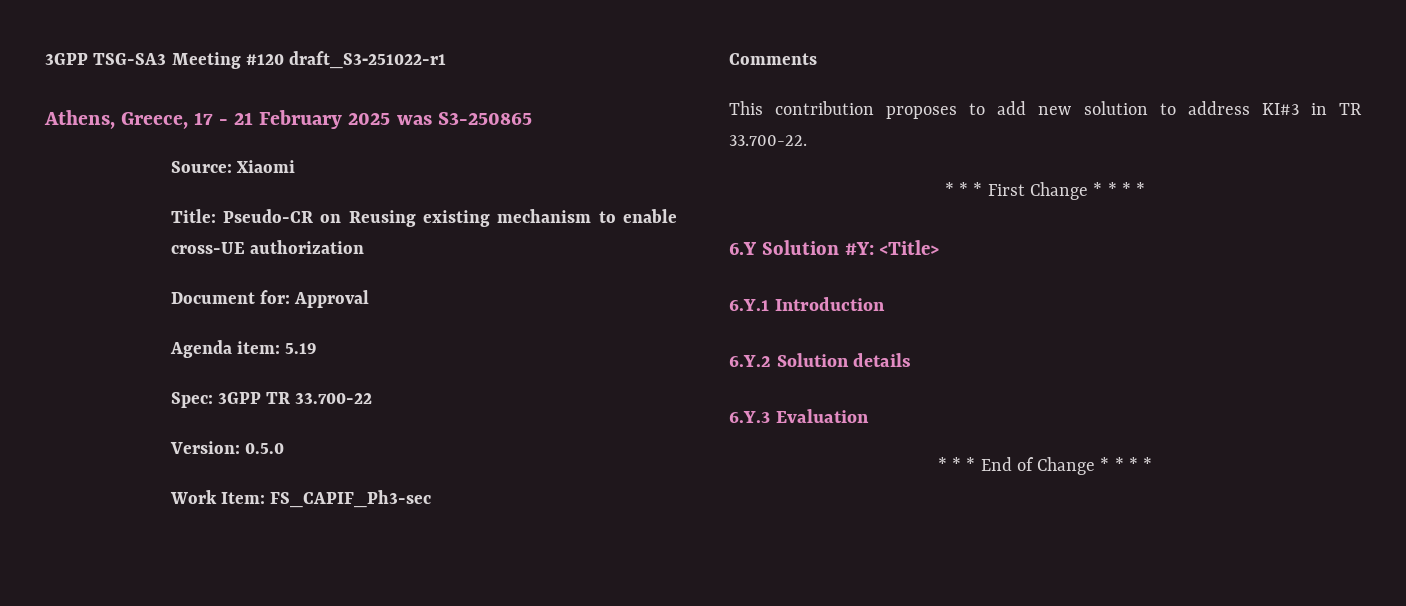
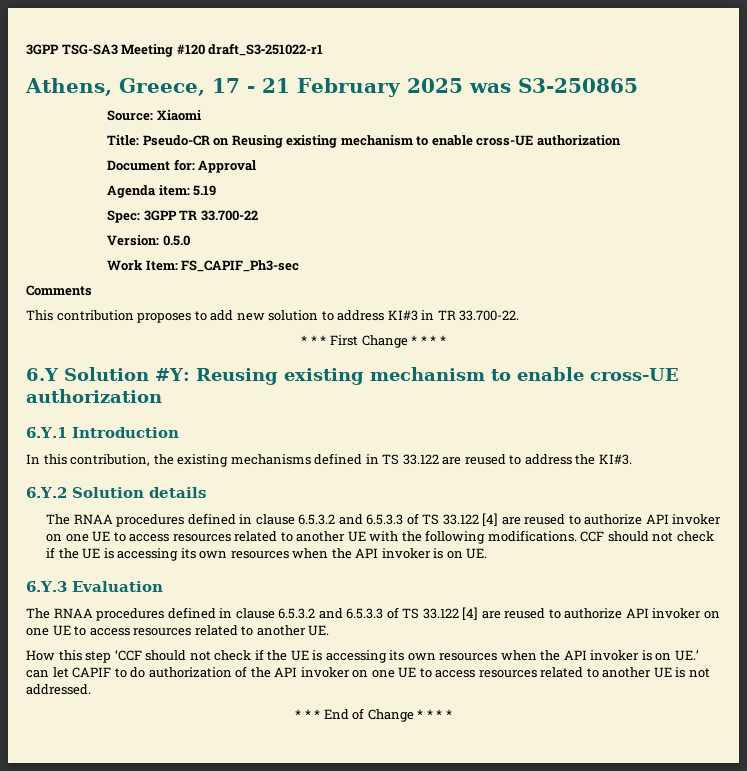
- 6.Y Solution #Y: <Title>
+ 6.Y Solution #Y: Reusing existing mechanism to enable cross-UE authorization
  6.Y.1 Introduction
+ In this contribution, the existing mechanisms defined in TS 33.122 are reused to address the KI#3.
  6.Y.2 Solution details
+ The RNAA procedures defined in clause 6.5.3.2 and 6.5.3.3 of TS 33.122 [4] are reused to authorize API invoker on one UE to access resources related to another UE with the following modifications. CCF should not check if the UE is accessing its own resources when the API invoker is on UE.
  6.Y.3 Evaluation
+ The RNAA procedures defined in clause 6.5.3.2 and 6.5.3.3 of TS 33.122 [4] are reused to authorize API invoker on one UE to access resources related to another UE.
+ How this step ‘CCF should not check if the UE is accessing its own resources when the API invoker is on UE.’ can let CAPIF to do authorization of the API invoker on one UE to access resources related to another UE is not addressed.

